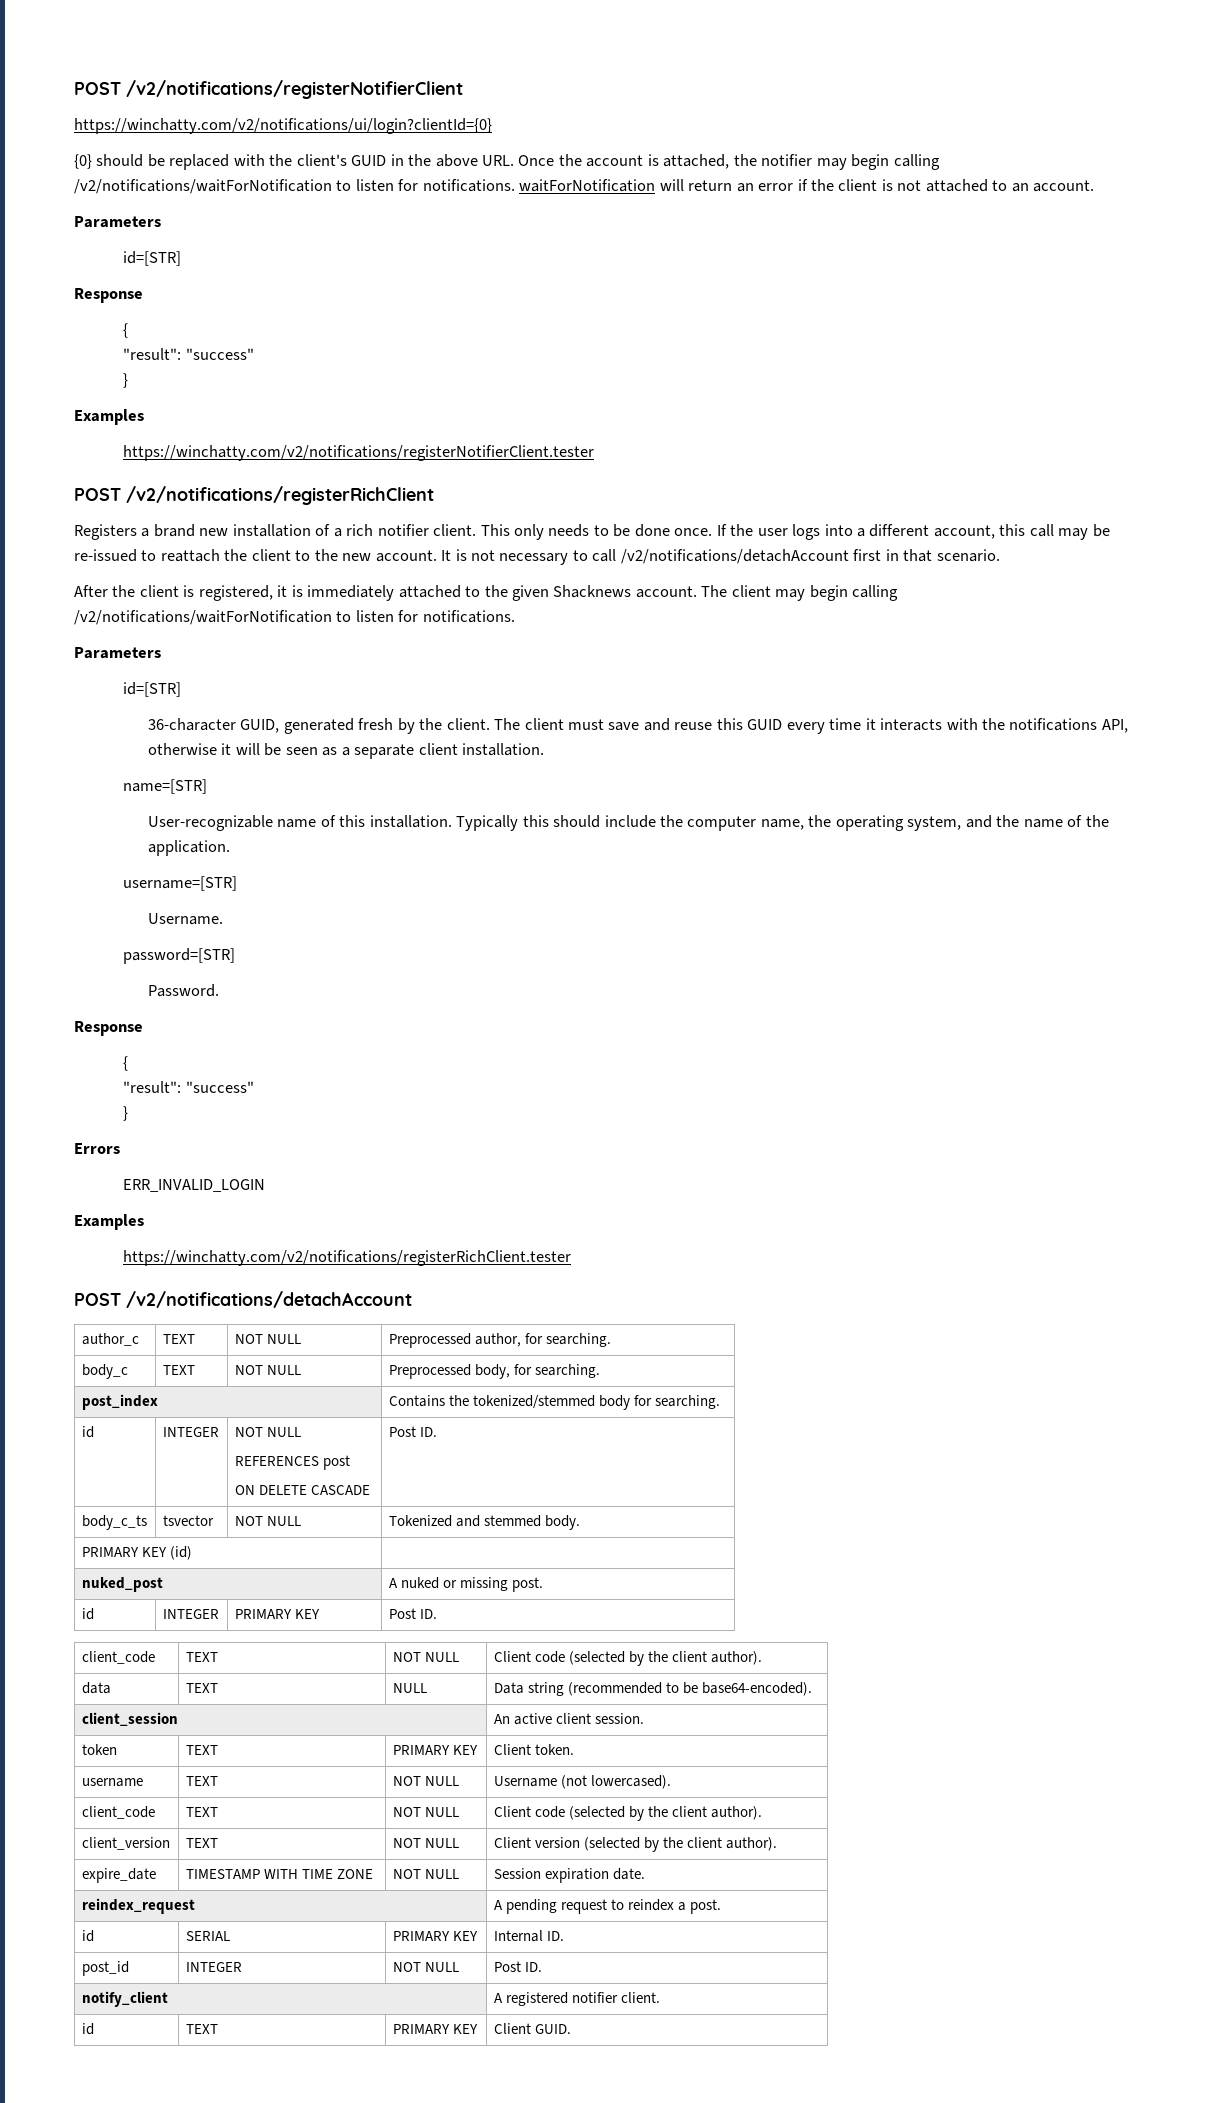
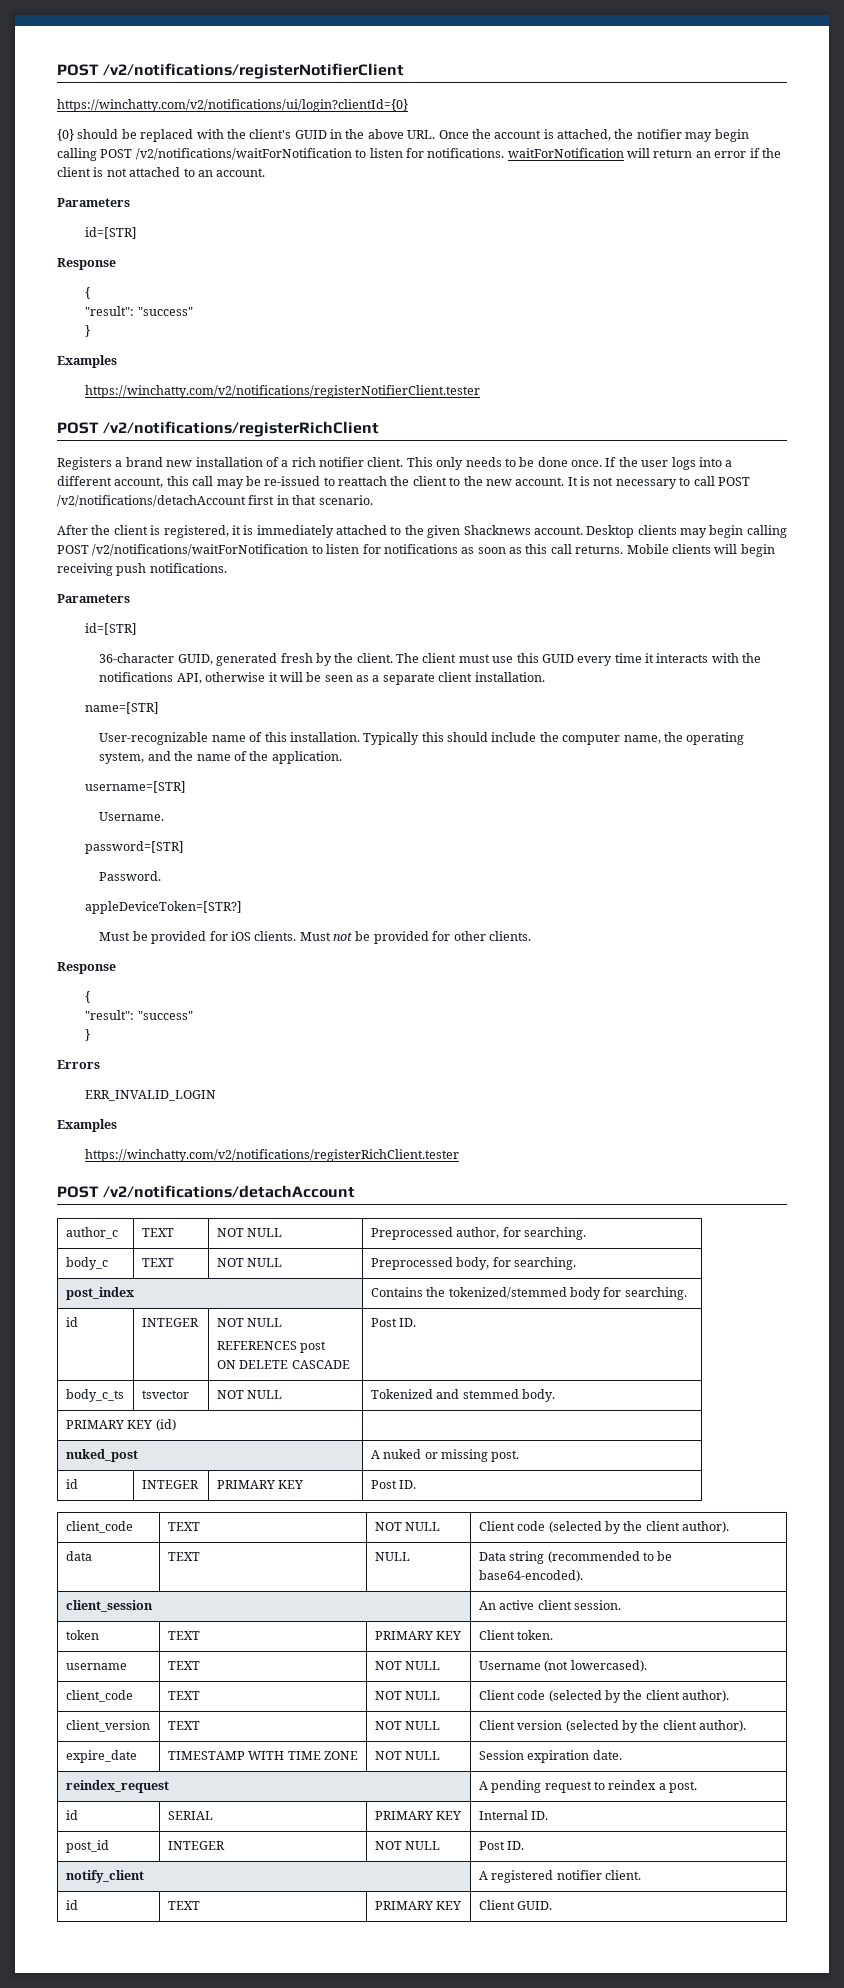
- {0} should be replaced with the client's GUID in the above URL. Once the account is attached, the notifier may begin calling /v2/notifications/waitForNotification to listen for notifications. waitForNotification will return an error if the client is not attached to an account.
+ {0} should be replaced with the client's GUID in the above URL. Once the account is attached, the notifier may begin calling POST /v2/notifications/waitForNotification to listen for notifications. waitForNotification will return an error if the client is not attached to an account.
- It is not necessary to call /v2/notifications/detachAccount first in that scenario.
+ It is not necessary to call POST /v2/notifications/detachAccount first in that scenario.
- The client may begin calling /v2/notifications/waitForNotification to listen for notifications.
+ Desktop clients may begin calling POST /v2/notifications/waitForNotification to listen for notifications as soon as this call returns. Mobile clients will begin receiving push notifications.
- The client must save and reuse this GUID every time it interacts with the notifications API, otherwise it will be seen as a separate client installation.
+ The client must use this GUID every time it interacts with the notifications API, otherwise it will be seen as a separate client installation.
+ appleDeviceToken=[STR?]
+ Must be provided for iOS clients. Must not be provided for other clients.

